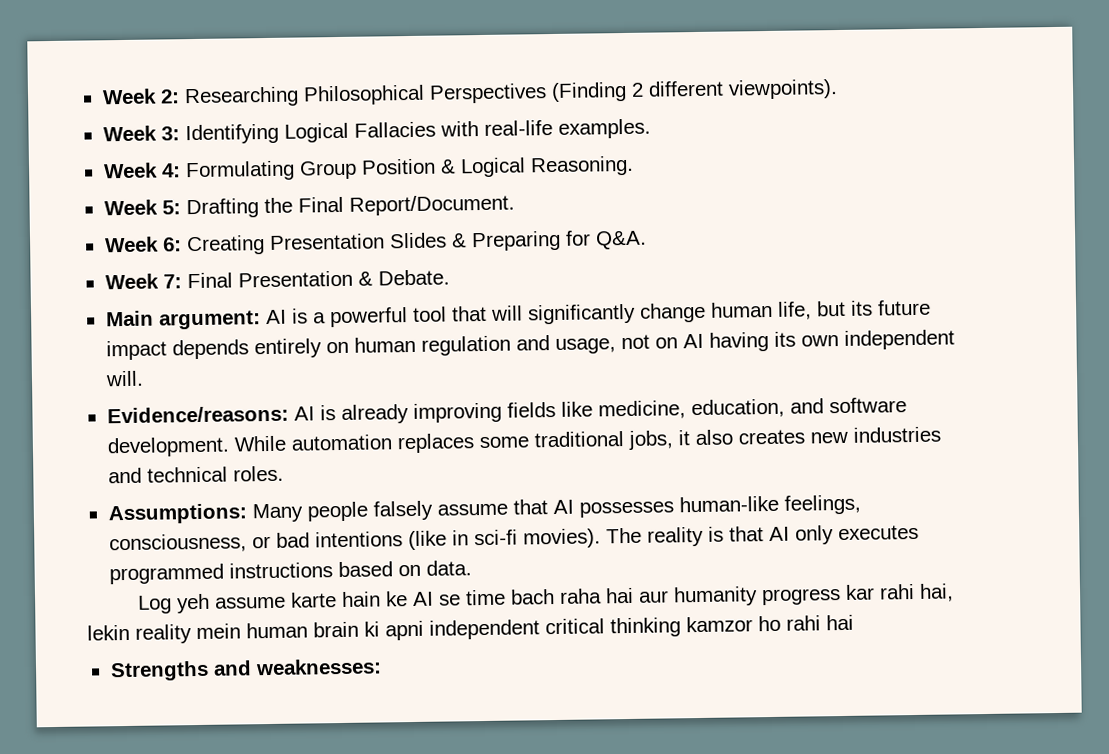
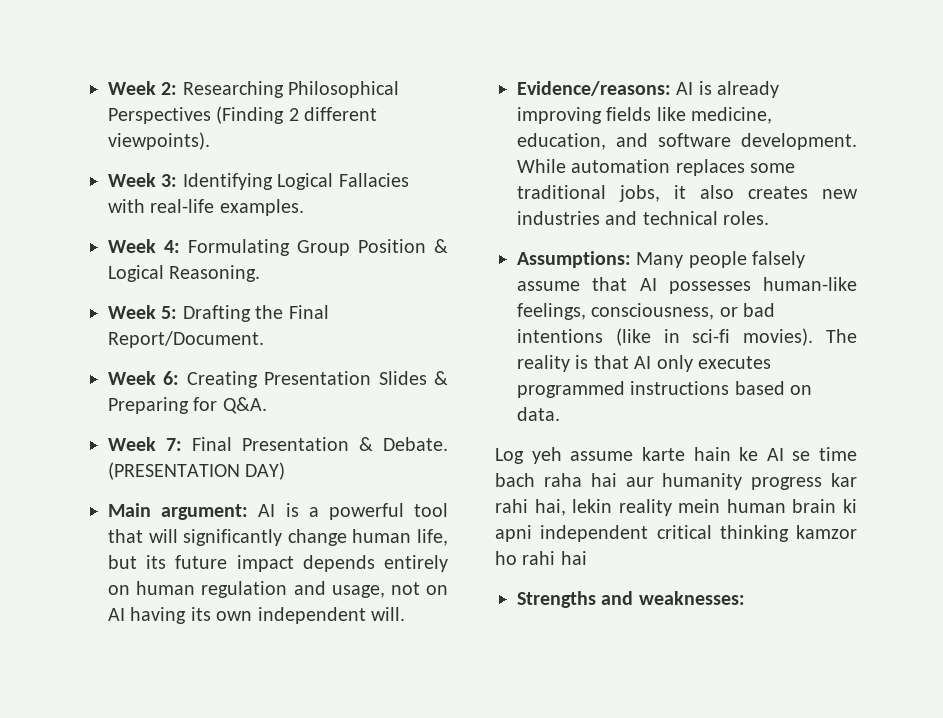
+ (PRESENTATION DAY)

